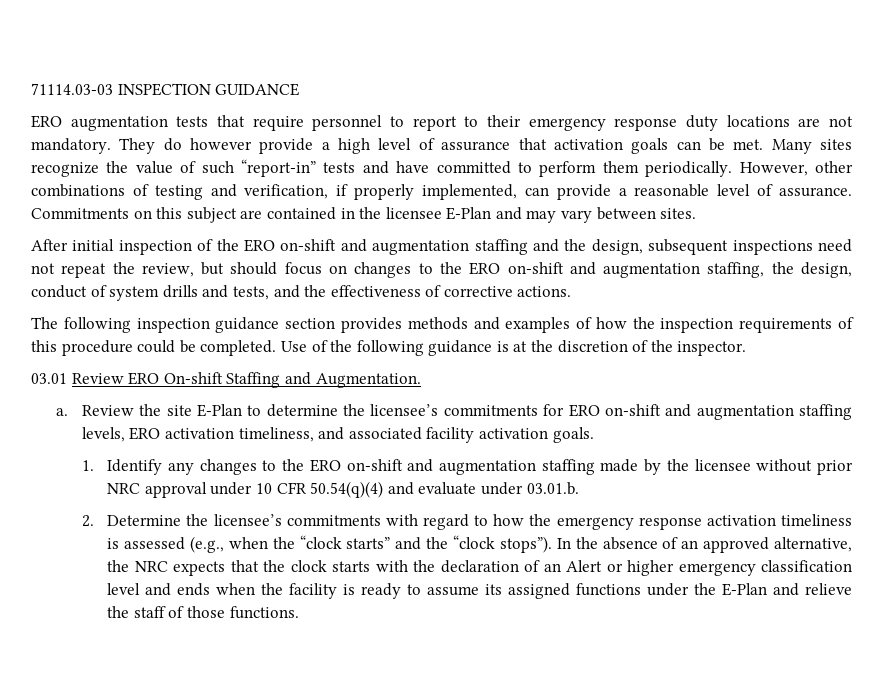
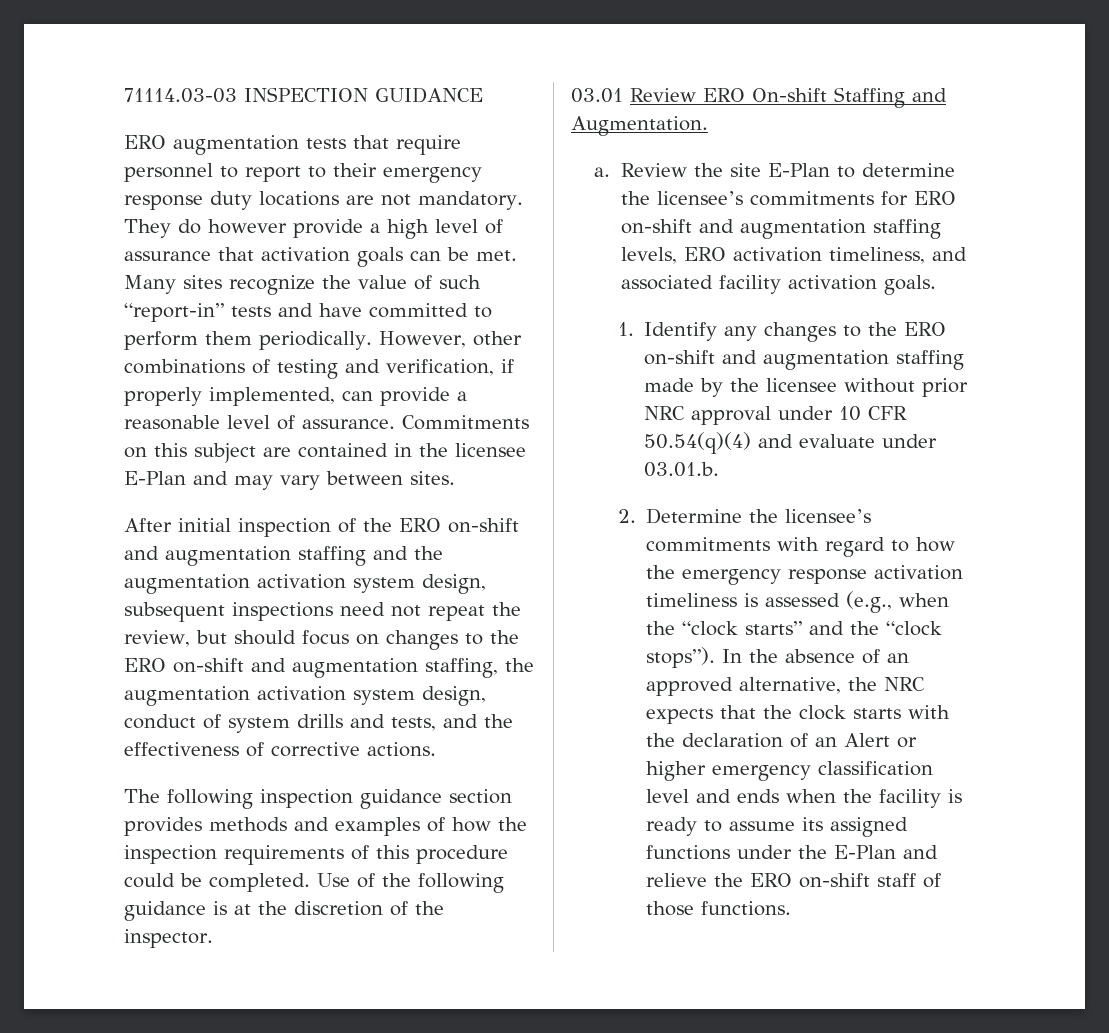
- After initial inspection of the ERO on-shift and augmentation staffing and the design, subsequent inspections need not repeat the review, but should focus on changes to the ERO on-shift and augmentation staffing, the design, conduct of system drills and tests, and the effectiveness of corrective actions.
+ After initial inspection of the ERO on-shift and augmentation staffing and the augmentation activation system design, subsequent inspections need not repeat the review, but should focus on changes to the ERO on-shift and augmentation staffing, the augmentation activation system design, conduct of system drills and tests, and the effectiveness of corrective actions.
- In the absence of an approved alternative, the NRC expects that the clock starts with the declaration of an Alert or higher emergency classification level and ends when the facility is ready to assume its assigned functions under the E-Plan and relieve the staff of those functions.
+ In the absence of an approved alternative, the NRC expects that the clock starts with the declaration of an Alert or higher emergency classification level and ends when the facility is ready to assume its assigned functions under the E-Plan and relieve the ERO on-shift staff of those functions.

